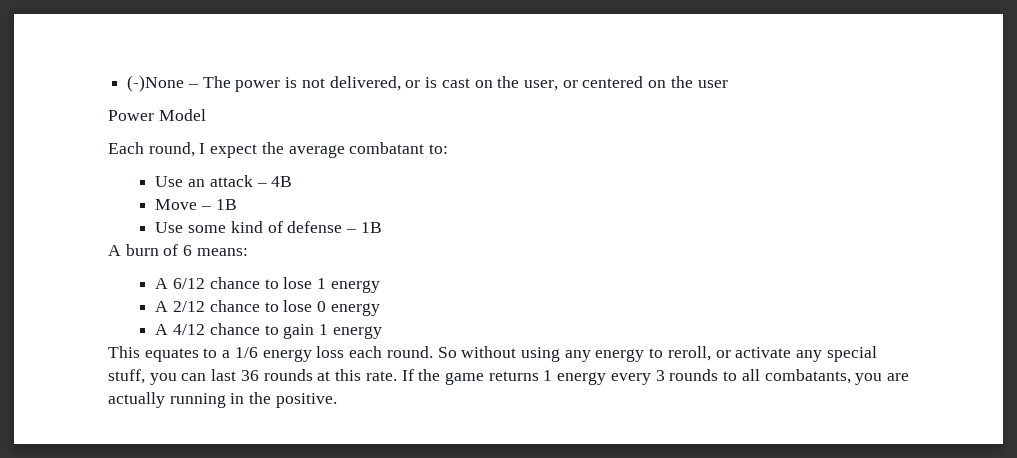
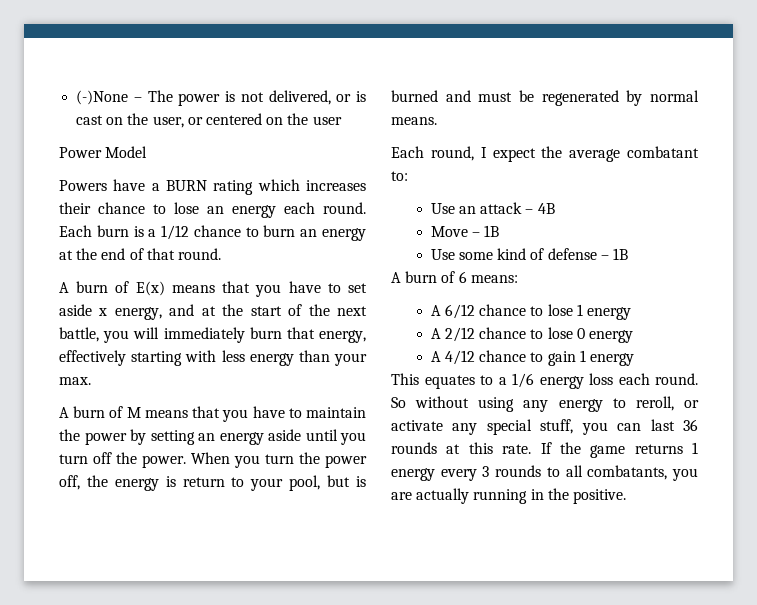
+ Powers have a BURN rating which increases their chance to lose an energy each round. Each burn is a 1/12 chance to burn an energy at the end of that round.
+ A burn of E(x) means that you have to set aside x energy, and at the start of the next battle, you will immediately burn that energy, effectively starting with less energy than your max.
+ A burn of M means that you have to maintain the power by setting an energy aside until you turn off the power. When you turn the power off, the energy is return to your pool, but is burned and must be regenerated by normal means.

